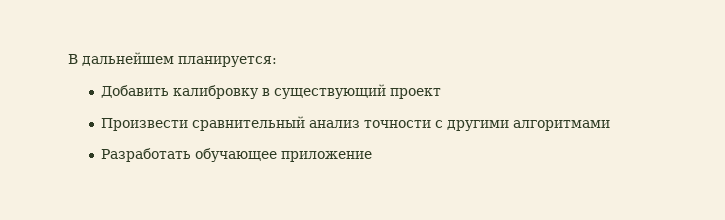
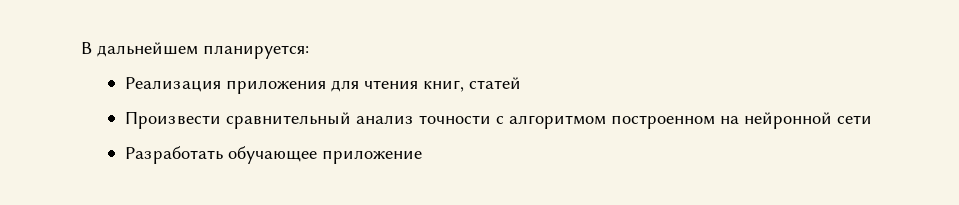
- Добавить калибровку в существующий проект
+ Реализация приложения для чтения книг, статей
- Произвести сравнительный анализ точности с другими алгоритмами
+ Произвести сравнительный анализ точности с алгоритмом построенном на нейронной сети

